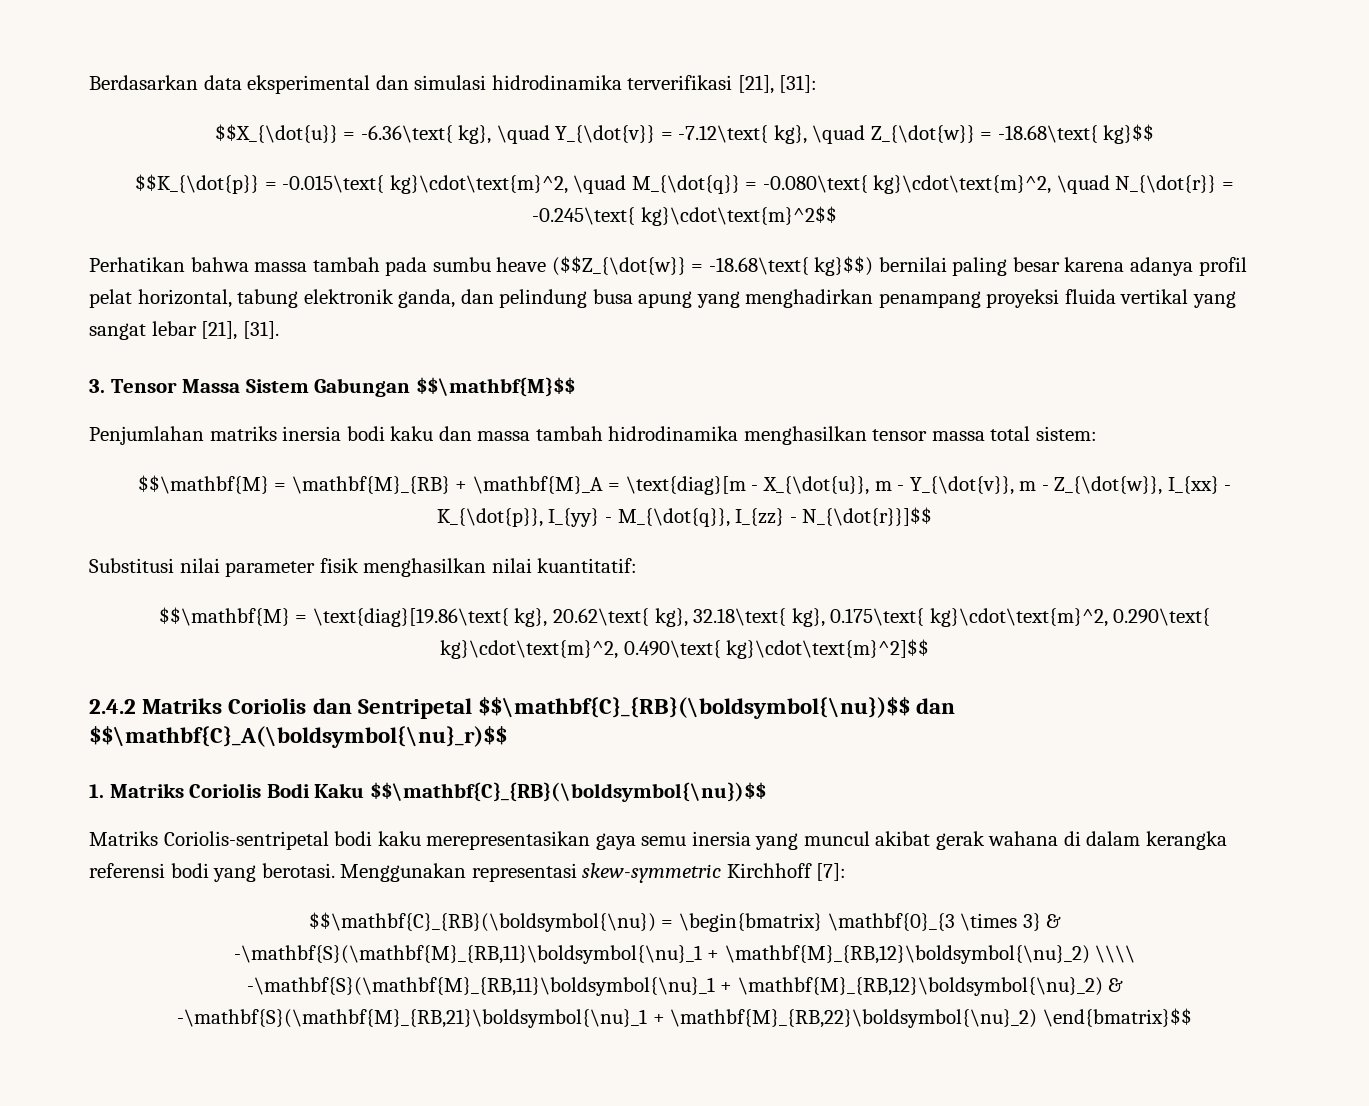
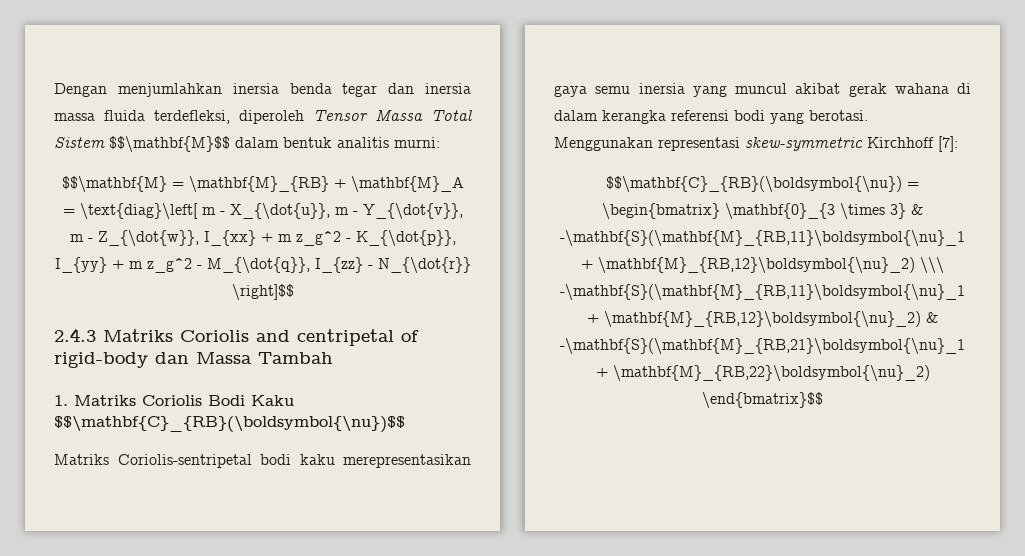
- Berdasarkan data eksperimental dan simulasi hidrodinamika terverifikasi [21], [31]:
- $$X_{\dot{u}} = -6.36\text{ kg}, \quad Y_{\dot{v}} = -7.12\text{ kg}, \quad Z_{\dot{w}} = -18.68\text{ kg}$$
- $$K_{\dot{p}} = -0.015\text{ kg}\cdot\text{m}^2, \quad M_{\dot{q}} = -0.080\text{ kg}\cdot\text{m}^2, \quad N_{\dot{r}} = -0.245\text{ kg}\cdot\text{m}^2$$
- Perhatikan bahwa massa tambah pada sumbu heave ($$Z_{\dot{w}} = -18.68\text{ kg}$$) bernilai paling besar karena adanya profil pelat horizontal, tabung elektronik ganda, dan pelindung busa apung yang menghadirkan penampang proyeksi fluida vertikal yang sangat lebar [21], [31].
- 3. Tensor Massa Sistem Gabungan $$\mathbf{M}$$
- Penjumlahan matriks inersia bodi kaku dan massa tambah hidrodinamika menghasilkan tensor massa total sistem:
+ Dengan menjumlahkan inersia benda tegar dan inersia massa fluida terdefleksi, diperoleh Tensor Massa Total Sistem $$\mathbf{M}$$ dalam bentuk analitis murni:
- $$\mathbf{M} = \mathbf{M}_{RB} + \mathbf{M}_A = \text{diag}[m - X_{\dot{u}}, m - Y_{\dot{v}}, m - Z_{\dot{w}}, I_{xx} - K_{\dot{p}}, I_{yy} - M_{\dot{q}}, I_{zz} - N_{\dot{r}}]$$
- Substitusi nilai parameter fisik menghasilkan nilai kuantitatif:
- $$\mathbf{M} = \text{diag}[19.86\text{ kg}, 20.62\text{ kg}, 32.18\text{ kg}, 0.175\text{ kg}\cdot\text{m}^2, 0.290\text{ kg}\cdot\text{m}^2, 0.490\text{ kg}\cdot\text{m}^2]$$
- 2.4.2 Matriks Coriolis dan Sentripetal $$\mathbf{C}_{RB}(\boldsymbol{\nu})$$ dan $$\mathbf{C}_A(\boldsymbol{\nu}_r)$$
+ $$\mathbf{M} = \mathbf{M}_{RB} + \mathbf{M}_A = \text{diag}\left[ m - X_{\dot{u}}, m - Y_{\dot{v}}, m - Z_{\dot{w}}, I_{xx} + m z_g^2 - K_{\dot{p}}, I_{yy} + m z_g^2 - M_{\dot{q}}, I_{zz} - N_{\dot{r}} \right]$$
+ 2.4.3 Matriks Coriolis and centripetal of rigid-body dan Massa Tambah
- $$\mathbf{C}_{RB}(\boldsymbol{\nu}) = \begin{bmatrix} \mathbf{0}_{3 \times 3} & -\mathbf{S}(\mathbf{M}_{RB,11}\boldsymbol{\nu}_1 + \mathbf{M}_{RB,12}\boldsymbol{\nu}_2) \\\\ -\mathbf{S}(\mathbf{M}_{RB,11}\boldsymbol{\nu}_1 + \mathbf{M}_{RB,12}\boldsymbol{\nu}_2) & -\mathbf{S}(\mathbf{M}_{RB,21}\boldsymbol{\nu}_1 + \mathbf{M}_{RB,22}\boldsymbol{\nu}_2) \end{bmatrix}$$
+ $$\mathbf{C}_{RB}(\boldsymbol{\nu}) = \begin{bmatrix} \mathbf{0}_{3 \times 3} & -\mathbf{S}(\mathbf{M}_{RB,11}\boldsymbol{\nu}_1 + \mathbf{M}_{RB,12}\boldsymbol{\nu}_2) \\\ -\mathbf{S}(\mathbf{M}_{RB,11}\boldsymbol{\nu}_1 + \mathbf{M}_{RB,12}\boldsymbol{\nu}_2) & -\mathbf{S}(\mathbf{M}_{RB,21}\boldsymbol{\nu}_1 + \mathbf{M}_{RB,22}\boldsymbol{\nu}_2) \end{bmatrix}$$

